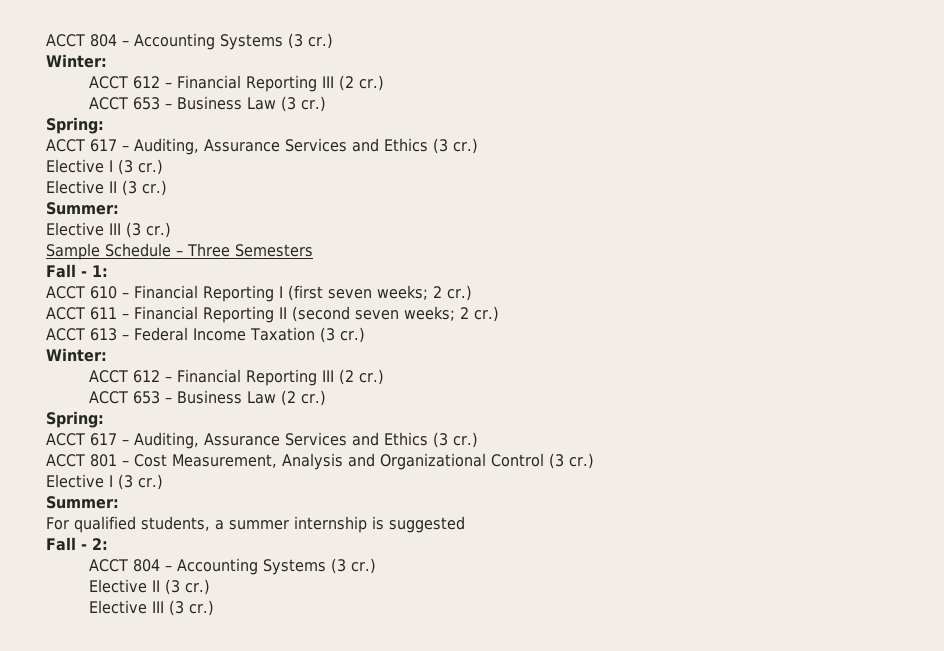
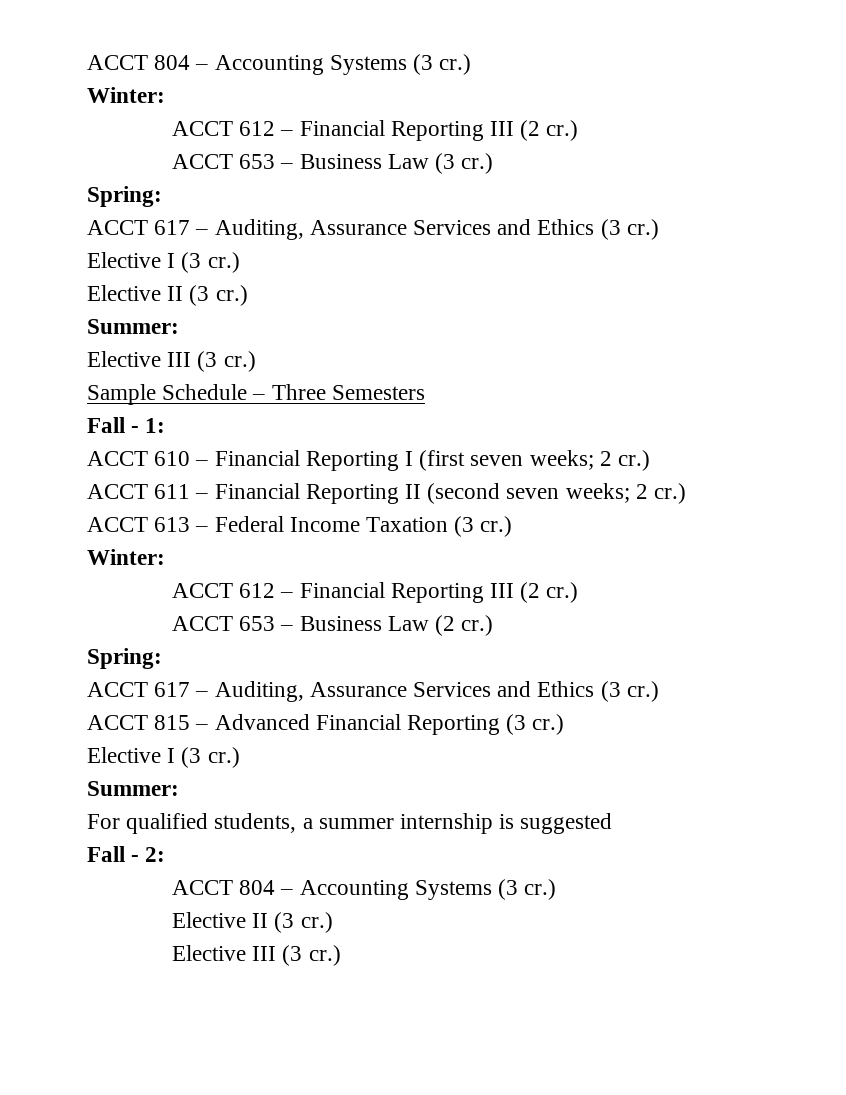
- ACCT 801 – Cost Measurement, Analysis and Organizational Control (3 cr.)
+ ACCT 815 – Advanced Financial Reporting (3 cr.)

